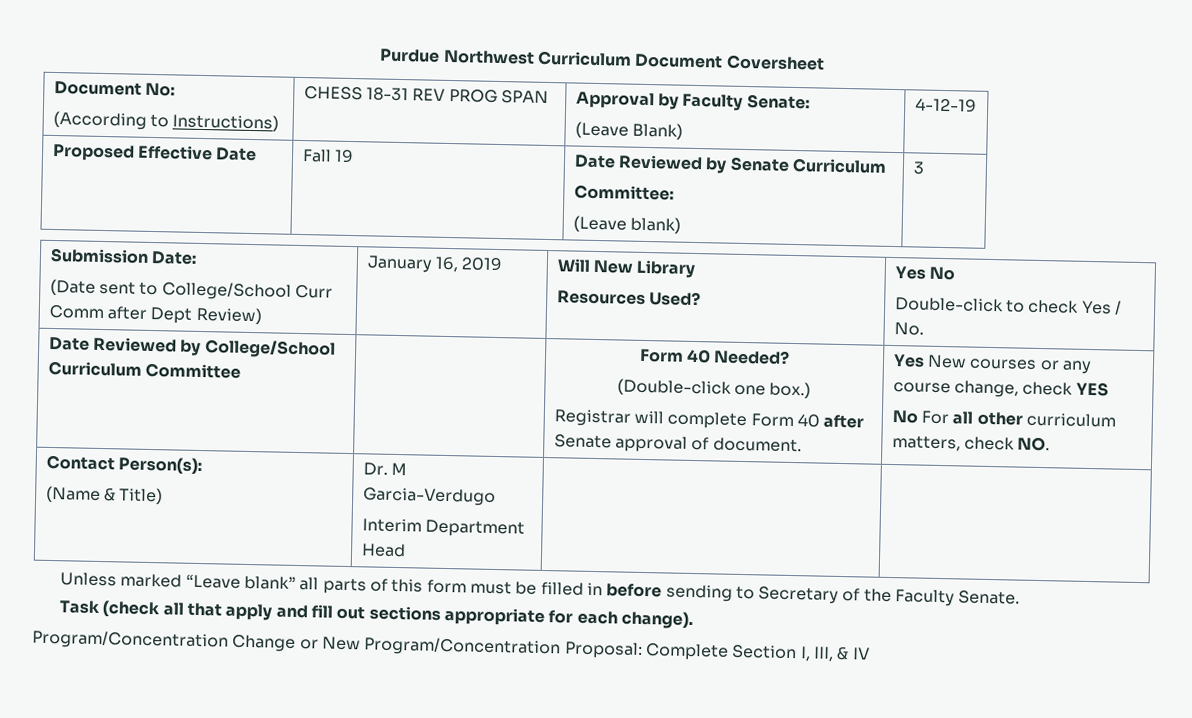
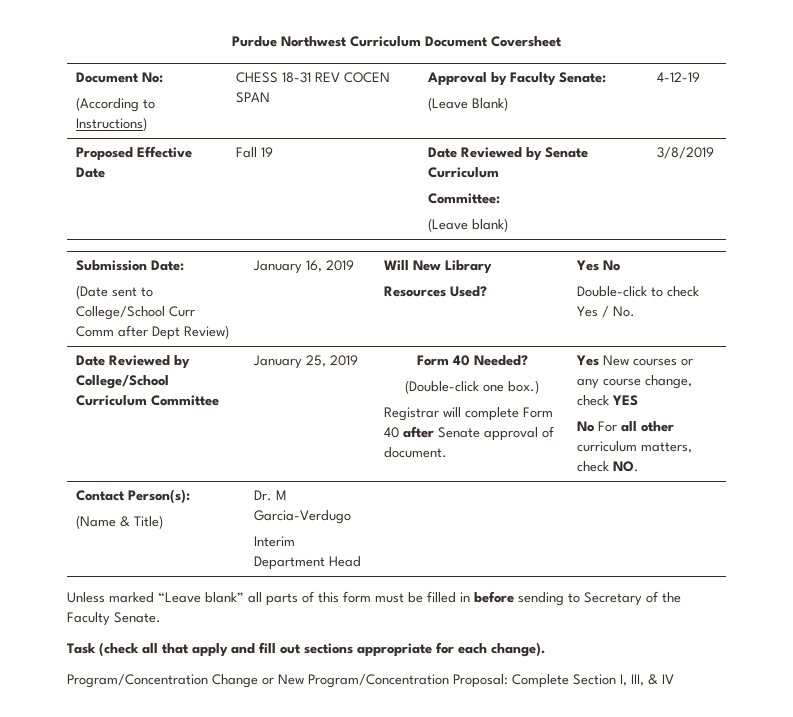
  Document No:
- (According to Instructions) | CHESS 18-31 REV PROG SPAN | Approval by Faculty Senate:
+ (According to Instructions) | CHESS 18-31 REV COCEN SPAN | Approval by Faculty Senate:
  Proposed Effective Date | Fall 19 | Date Reviewed by Senate Curriculum
  Committee:
- (Leave blank) | 3
+ (Leave blank) | 3/8/2019
+ January 25, 2019

